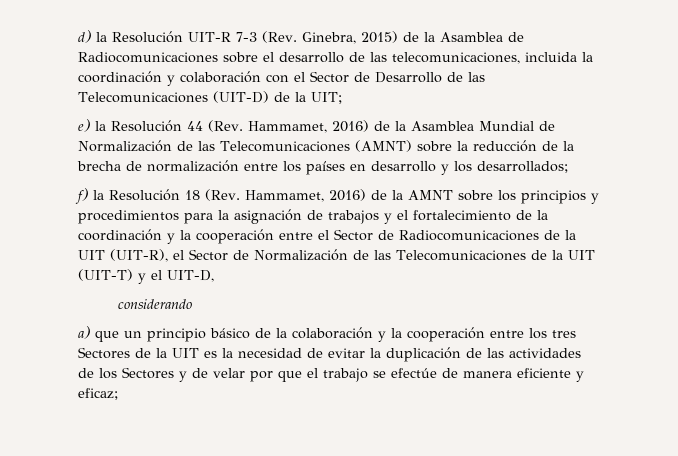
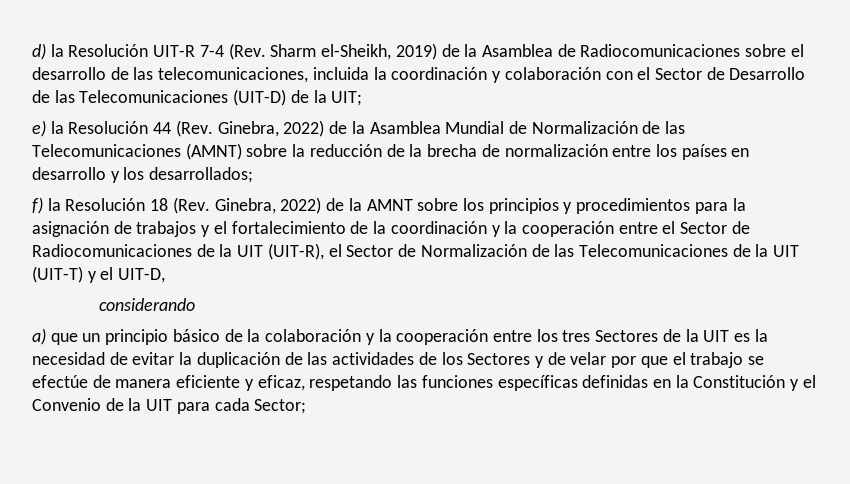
- d) la Resolución UIT-R 7-3 (Rev. Ginebra, 2015) de la Asamblea de Radiocomunicaciones sobre el desarrollo de las telecomunicaciones, incluida la coordinación y colaboración con el Sector de Desarrollo de las Telecomunicaciones (UIT-D) de la UIT;
+ d) la Resolución UIT-R 7-4 (Rev. Sharm el-Sheikh, 2019) de la Asamblea de Radiocomunicaciones sobre el desarrollo de las telecomunicaciones, incluida la coordinación y colaboración con el Sector de Desarrollo de las Telecomunicaciones (UIT-D) de la UIT;
- e) la Resolución 44 (Rev. Hammamet, 2016) de la Asamblea Mundial de Normalización de las Telecomunicaciones (AMNT) sobre la reducción de la brecha de normalización entre los países en desarrollo y los desarrollados;
+ e) la Resolución 44 (Rev. Ginebra, 2022) de la Asamblea Mundial de Normalización de las Telecomunicaciones (AMNT) sobre la reducción de la brecha de normalización entre los países en desarrollo y los desarrollados;
- f) la Resolución 18 (Rev. Hammamet, 2016) de la AMNT sobre los principios y procedimientos para la asignación de trabajos y el fortalecimiento de la coordinación y la cooperación entre el Sector de Radiocomunicaciones de la UIT (UIT-R), el Sector de Normalización de las Telecomunicaciones de la UIT (UIT-T) y el UIT-D,
+ f) la Resolución 18 (Rev. Ginebra, 2022) de la AMNT sobre los principios y procedimientos para la asignación de trabajos y el fortalecimiento de la coordinación y la cooperación entre el Sector de Radiocomunicaciones de la UIT (UIT-R), el Sector de Normalización de las Telecomunicaciones de la UIT (UIT-T) y el UIT-D,
- a) que un principio básico de la colaboración y la cooperación entre los tres Sectores de la UIT es la necesidad de evitar la duplicación de las actividades de los Sectores y de velar por que el trabajo se efectúe de manera eficiente y eficaz;
+ a) que un principio básico de la colaboración y la cooperación entre los tres Sectores de la UIT es la necesidad de evitar la duplicación de las actividades de los Sectores y de velar por que el trabajo se efectúe de manera eficiente y eficaz, respetando las funciones específicas definidas en la Constitución y el Convenio de la UIT para cada Sector;

